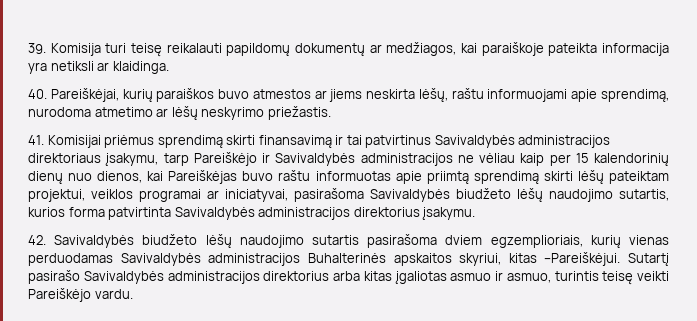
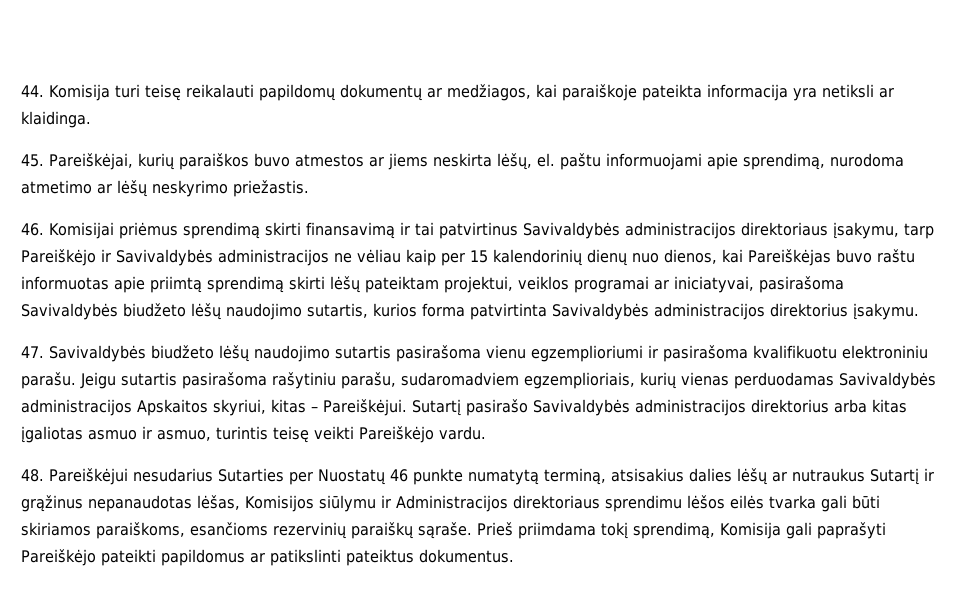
- 39. Komisija turi teisę reikalauti papildomų dokumentų ar medžiagos, kai paraiškoje pateikta informacija yra netiksli ar klaidinga.
+ 44. Komisija turi teisę reikalauti papildomų dokumentų ar medžiagos, kai paraiškoje pateikta informacija yra netiksli ar klaidinga.
- 40. Pareiškėjai, kurių paraiškos buvo atmestos ar jiems neskirta lėšų, raštu informuojami apie sprendimą, nurodoma atmetimo ar lėšų neskyrimo priežastis.
+ 45. Pareiškėjai, kurių paraiškos buvo atmestos ar jiems neskirta lėšų, el. paštu informuojami apie sprendimą, nurodoma atmetimo ar lėšų neskyrimo priežastis.
- 41. Komisijai priėmus sprendimą skirti finansavimą ir tai patvirtinus Savivaldybės administracijos direktoriaus įsakymu, tarp Pareiškėjo ir Savivaldybės administracijos ne vėliau kaip per 15 kalendorinių dienų nuo dienos, kai Pareiškėjas buvo raštu informuotas apie priimtą sprendimą skirti lėšų pateiktam projektui, veiklos programai ar iniciatyvai, pasirašoma Savivaldybės biudžeto lėšų naudojimo sutartis, kurios forma patvirtinta Savivaldybės administracijos direktorius įsakymu.
+ 46. Komisijai priėmus sprendimą skirti finansavimą ir tai patvirtinus Savivaldybės administracijos direktoriaus įsakymu, tarp Pareiškėjo ir Savivaldybės administracijos ne vėliau kaip per 15 kalendorinių dienų nuo dienos, kai Pareiškėjas buvo raštu informuotas apie priimtą sprendimą skirti lėšų pateiktam projektui, veiklos programai ar iniciatyvai, pasirašoma Savivaldybės biudžeto lėšų naudojimo sutartis, kurios forma patvirtinta Savivaldybės administracijos direktorius įsakymu.
- 42. Savivaldybės biudžeto lėšų naudojimo sutartis pasirašoma dviem egzemplioriais, kurių vienas perduodamas Savivaldybės administracijos Buhalterinės apskaitos skyriui, kitas –Pareiškėjui.
+ 47. Savivaldybės biudžeto lėšų naudojimo sutartis pasirašoma vienu egzemplioriumi ir pasirašoma kvalifikuotu elektroniniu parašu. Jeigu sutartis pasirašoma rašytiniu parašu, sudaromadviem egzemplioriais, kurių vienas perduodamas Savivaldybės administracijos Apskaitos skyriui, kitas – Pareiškėjui.
+ 48. Pareiškėjui nesudarius Sutarties per Nuostatų 46 punkte numatytą terminą, atsisakius dalies lėšų ar nutraukus Sutartį ir grąžinus nepanaudotas lėšas, Komisijos siūlymu ir Administracijos direktoriaus sprendimu lėšos eilės tvarka gali būti skiriamos paraiškoms, esančioms rezervinių paraiškų sąraše. Prieš priimdama tokį sprendimą, Komisija gali paprašyti Pareiškėjo pateikti papildomus ar patikslinti pateiktus dokumentus.

